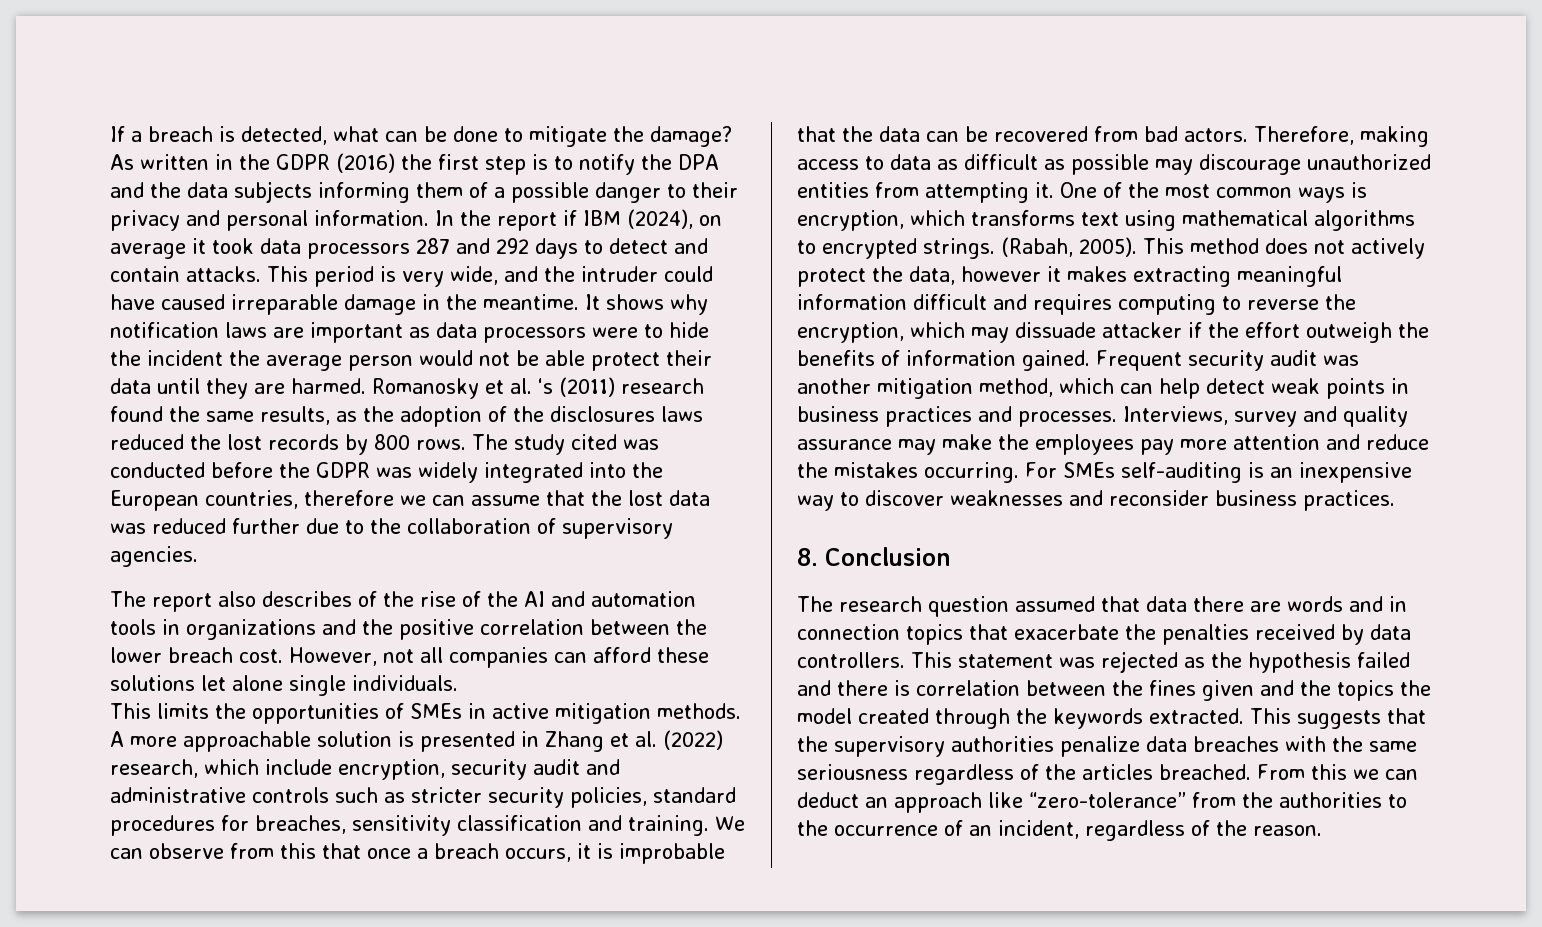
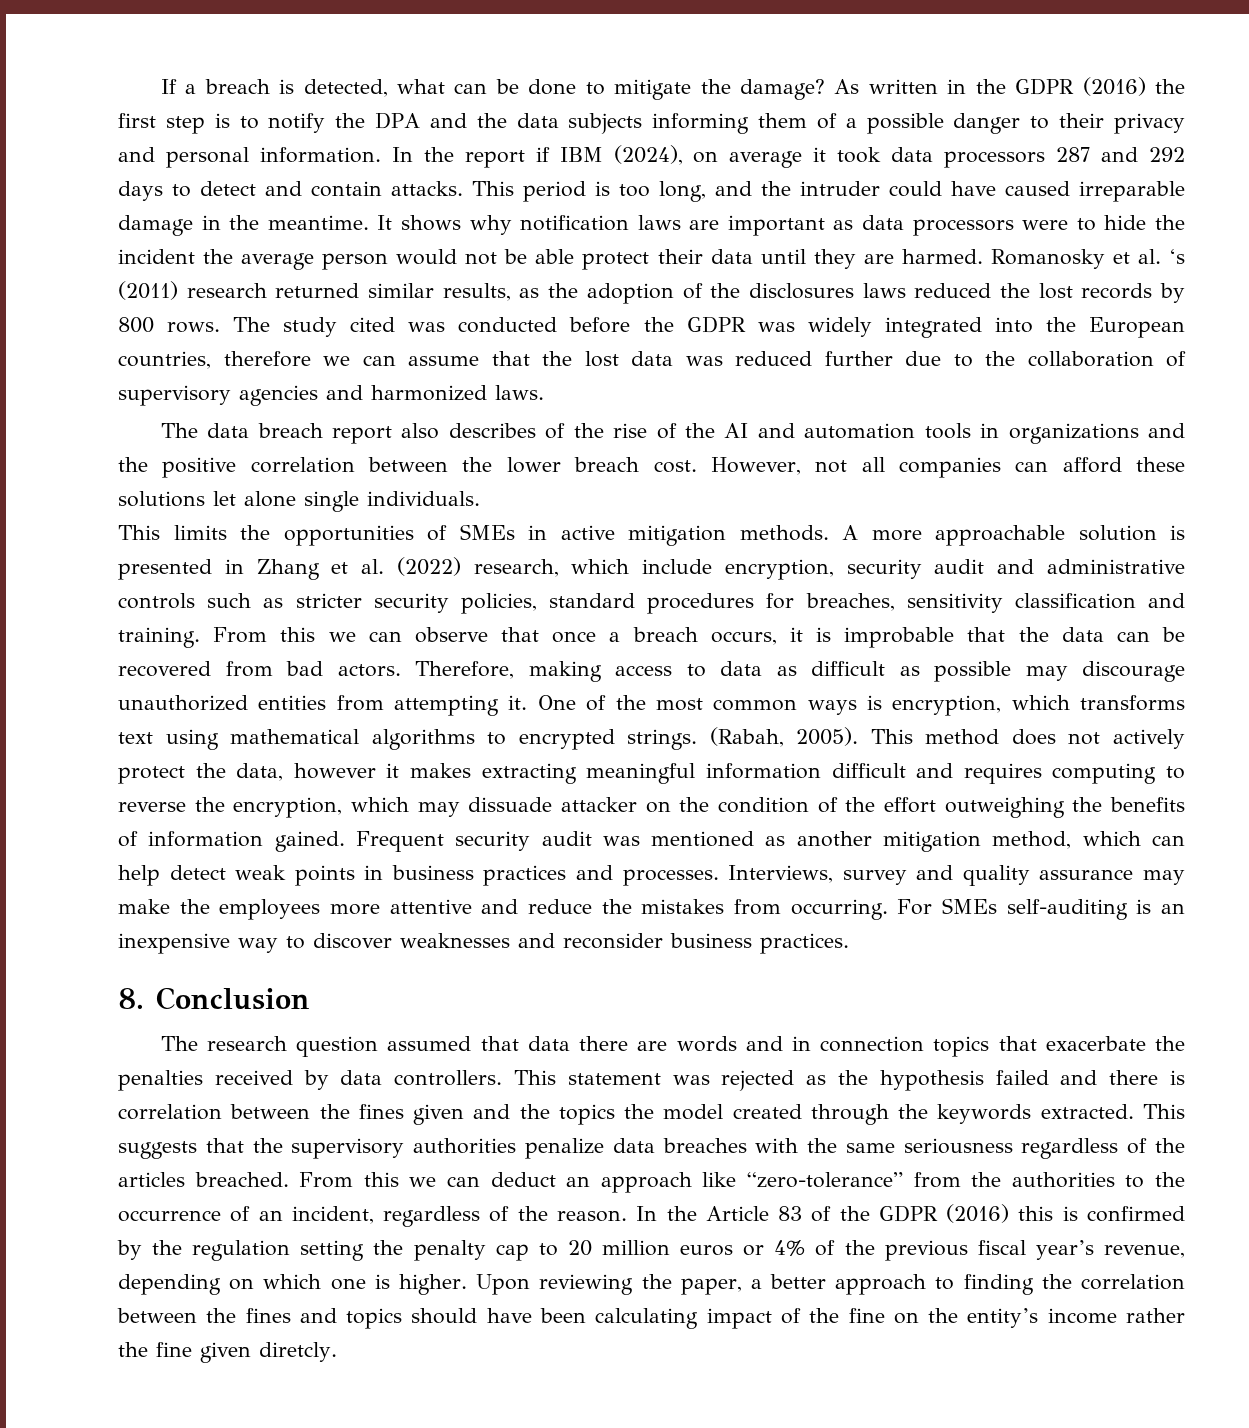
- This period is very wide, and the intruder could have caused irreparable damage in the meantime.
+ This period is too long, and the intruder could have caused irreparable damage in the meantime.
- Romanosky et al. ‘s (2011) research found the same results, as the adoption of the disclosures laws reduced the lost records by 800 rows.
+ Romanosky et al. ‘s (2011) research returned similar results, as the adoption of the disclosures laws reduced the lost records by 800 rows.
- The study cited was conducted before the GDPR was widely integrated into the European countries, therefore we can assume that the lost data was reduced further due to the collaboration of supervisory agencies.
- The report also describes of the rise of the AI and automation tools in organizations and the positive correlation between the lower breach cost.
+ The study cited was conducted before the GDPR was widely integrated into the European countries, therefore we can assume that the lost data was reduced further due to the collaboration of supervisory agencies and harmonized laws.
+ The data breach report also describes of the rise of the AI and automation tools in organizations and the positive correlation between the lower breach cost.
- We can observe from this that once a breach occurs, it is improbable that the data can be recovered from bad actors.
+ From this we can observe that once a breach occurs, it is improbable that the data can be recovered from bad actors.
- This method does not actively protect the data, however it makes extracting meaningful information difficult and requires computing to reverse the encryption, which may dissuade attacker if the effort outweigh the benefits of information gained.
+ This method does not actively protect the data, however it makes extracting meaningful information difficult and requires computing to reverse the encryption, which may dissuade attacker on the condition of the effort outweighing the benefits of information gained.
- Frequent security audit was another mitigation method, which can help detect weak points in business practices and processes.
+ Frequent security audit was mentioned as another mitigation method, which can help detect weak points in business practices and processes.
- Interviews, survey and quality assurance may make the employees pay more attention and reduce the mistakes occurring.
+ Interviews, survey and quality assurance may make the employees more attentive and reduce the mistakes from occurring.
+ In the Article 83 of the GDPR (2016) this is confirmed by the regulation setting the penalty cap to 20 million euros or 4% of the previous fiscal year’s revenue, depending on which one is higher. Upon reviewing the paper, a better approach to finding the correlation between the fines and topics should have been calculating impact of the fine on the entity’s income rather the fine given diretcly.

